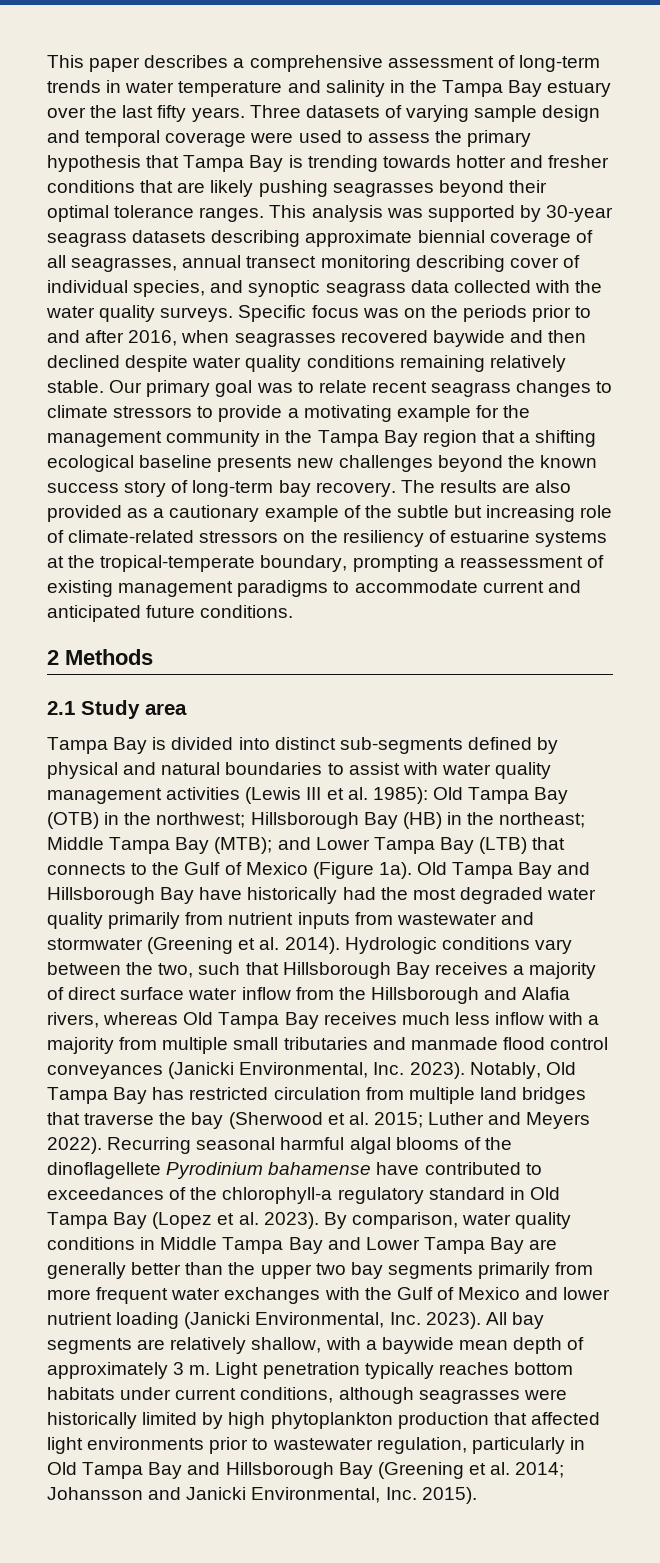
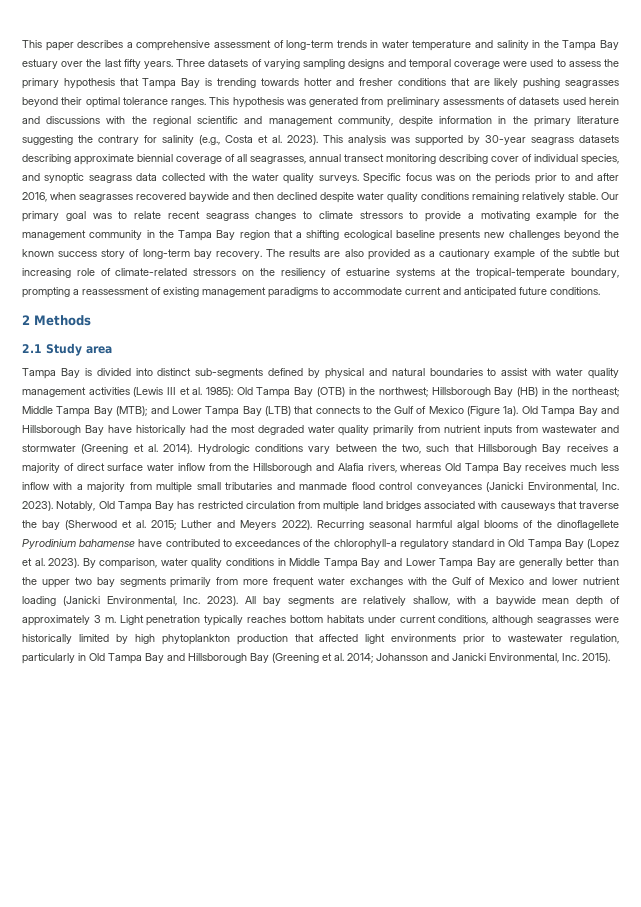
- Three datasets of varying sample design and temporal coverage were used to assess the primary hypothesis that Tampa Bay is trending towards hotter and fresher conditions that are likely pushing seagrasses beyond their optimal tolerance ranges.
+ Three datasets of varying sampling designs and temporal coverage were used to assess the primary hypothesis that Tampa Bay is trending towards hotter and fresher conditions that are likely pushing seagrasses beyond their optimal tolerance ranges.
- This analysis was supported by 30-year seagrass datasets describing approximate biennial coverage of all seagrasses, annual transect monitoring describing cover of individual species, and synoptic seagrass data collected with the water quality surveys.
+ This hypothesis was generated from preliminary assessments of datasets used herein and discussions with the regional scientific and management community, despite information in the primary literature suggesting the contrary for salinity (e.g., Costa et al. 2023). This analysis was supported by 30-year seagrass datasets describing approximate biennial coverage of all seagrasses, annual transect monitoring describing cover of individual species, and synoptic seagrass data collected with the water quality surveys.
- Notably, Old Tampa Bay has restricted circulation from multiple land bridges that traverse the bay (Sherwood et al. 2015; Luther and Meyers 2022).
+ Notably, Old Tampa Bay has restricted circulation from multiple land bridges associated with causeways that traverse the bay (Sherwood et al. 2015; Luther and Meyers 2022).

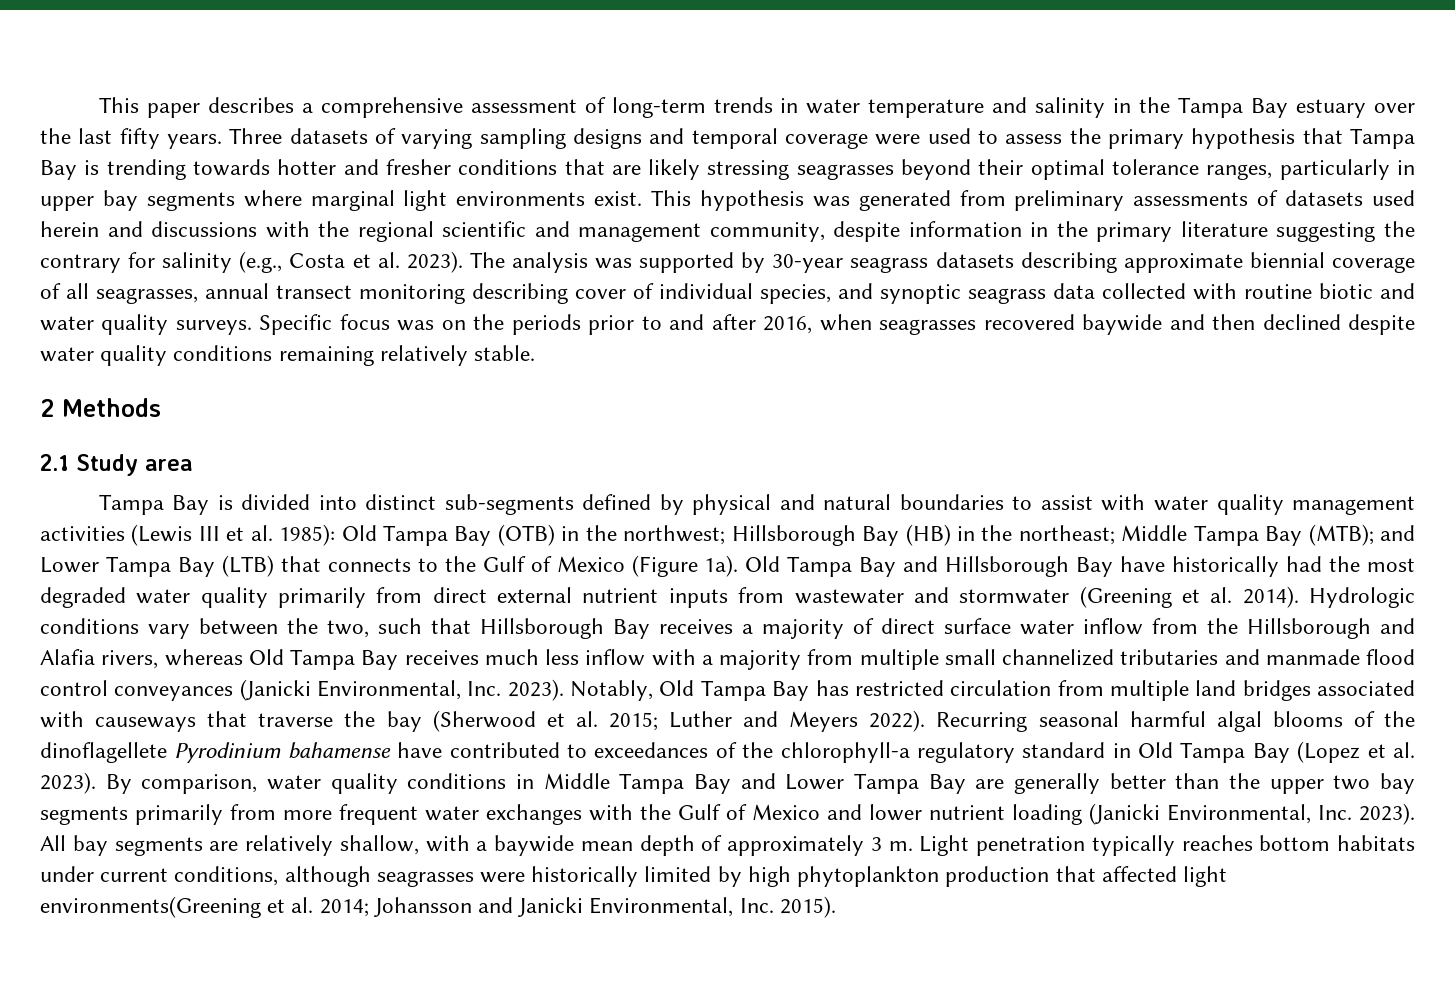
- Three datasets of varying sampling designs and temporal coverage were used to assess the primary hypothesis that Tampa Bay is trending towards hotter and fresher conditions that are likely pushing seagrasses beyond their optimal tolerance ranges.
+ Three datasets of varying sampling designs and temporal coverage were used to assess the primary hypothesis that Tampa Bay is trending towards hotter and fresher conditions that are likely stressing seagrasses beyond their optimal tolerance ranges, particularly in upper bay segments where marginal light environments exist.
- This analysis was supported by 30-year seagrass datasets describing approximate biennial coverage of all seagrasses, annual transect monitoring describing cover of individual species, and synoptic seagrass data collected with the water quality surveys.
+ The analysis was supported by 30-year seagrass datasets describing approximate biennial coverage of all seagrasses, annual transect monitoring describing cover of individual species, and synoptic seagrass data collected with routine biotic and water quality surveys.
- Our primary goal was to relate recent seagrass changes to climate stressors to provide a motivating example for the management community in the Tampa Bay region that a shifting ecological baseline presents new challenges beyond the known success story of long-term bay recovery. The results are also provided as a cautionary example of the subtle but increasing role of climate-related stressors on the resiliency of estuarine systems at the tropical-temperate boundary, prompting a reassessment of existing management paradigms to accommodate current and anticipated future conditions.
- Old Tampa Bay and Hillsborough Bay have historically had the most degraded water quality primarily from nutrient inputs from wastewater and stormwater (Greening et al. 2014).
+ Old Tampa Bay and Hillsborough Bay have historically had the most degraded water quality primarily from direct external nutrient inputs from wastewater and stormwater (Greening et al. 2014).
- Hydrologic conditions vary between the two, such that Hillsborough Bay receives a majority of direct surface water inflow from the Hillsborough and Alafia rivers, whereas Old Tampa Bay receives much less inflow with a majority from multiple small tributaries and manmade flood control conveyances (Janicki Environmental, Inc. 2023).
+ Hydrologic conditions vary between the two, such that Hillsborough Bay receives a majority of direct surface water inflow from the Hillsborough and Alafia rivers, whereas Old Tampa Bay receives much less inflow with a majority from multiple small channelized tributaries and manmade flood control conveyances (Janicki Environmental, Inc. 2023).
- Light penetration typically reaches bottom habitats under current conditions, although seagrasses were historically limited by high phytoplankton production that affected light environments prior to wastewater regulation, particularly in Old Tampa Bay and Hillsborough Bay (Greening et al. 2014; Johansson and Janicki Environmental, Inc. 2015).
+ Light penetration typically reaches bottom habitats under current conditions, although seagrasses were historically limited by high phytoplankton production that affected light environments(Greening et al. 2014; Johansson and Janicki Environmental, Inc. 2015).

